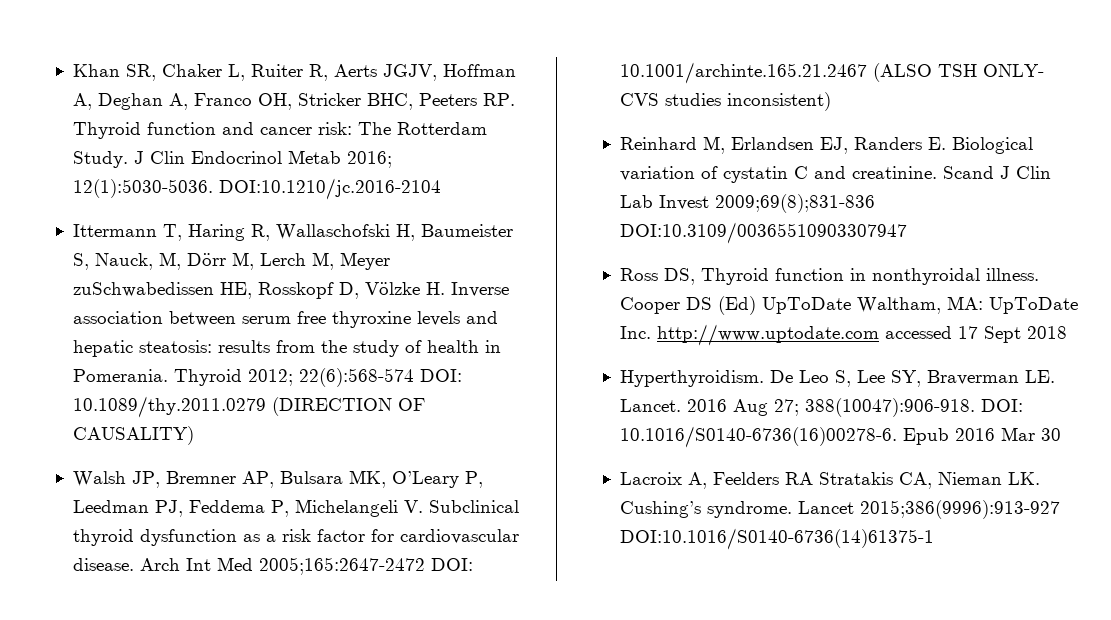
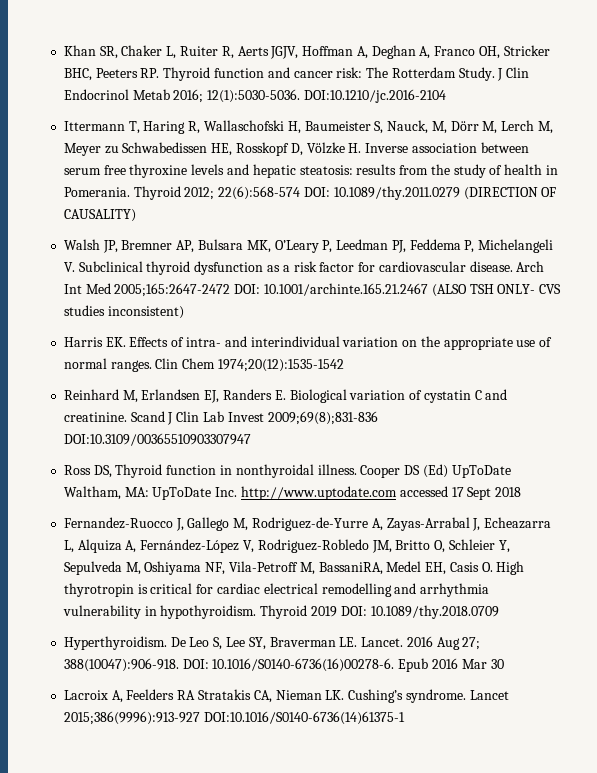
- Ittermann T, Haring R, Wallaschofski H, Baumeister S, Nauck, M, Dörr M, Lerch M, Meyer zuSchwabedissen HE, Rosskopf D, Völzke H. Inverse association between serum free thyroxine levels and hepatic steatosis: results from the study of health in Pomerania.
+ Ittermann T, Haring R, Wallaschofski H, Baumeister S, Nauck, M, Dörr M, Lerch M, Meyer zu Schwabedissen HE, Rosskopf D, Völzke H. Inverse association between serum free thyroxine levels and hepatic steatosis: results from the study of health in Pomerania.
+ Harris EK. Effects of intra- and interindividual variation on the appropriate use of normal ranges. Clin Chem 1974;20(12):1535-1542
+ Fernandez-Ruocco J, Gallego M, Rodriguez-de-Yurre A, Zayas-Arrabal J, Echeazarra L, Alquiza A, Fernández-López V, Rodriguez-Robledo JM, Britto O, Schleier Y, Sepulveda M, Oshiyama NF, Vila-Petroff M, BassaniRA, Medel EH, Casis O. High thyrotropin is critical for cardiac electrical remodelling and arrhythmia vulnerability in hypothyroidism. Thyroid 2019 DOI: 10.1089/thy.2018.0709

